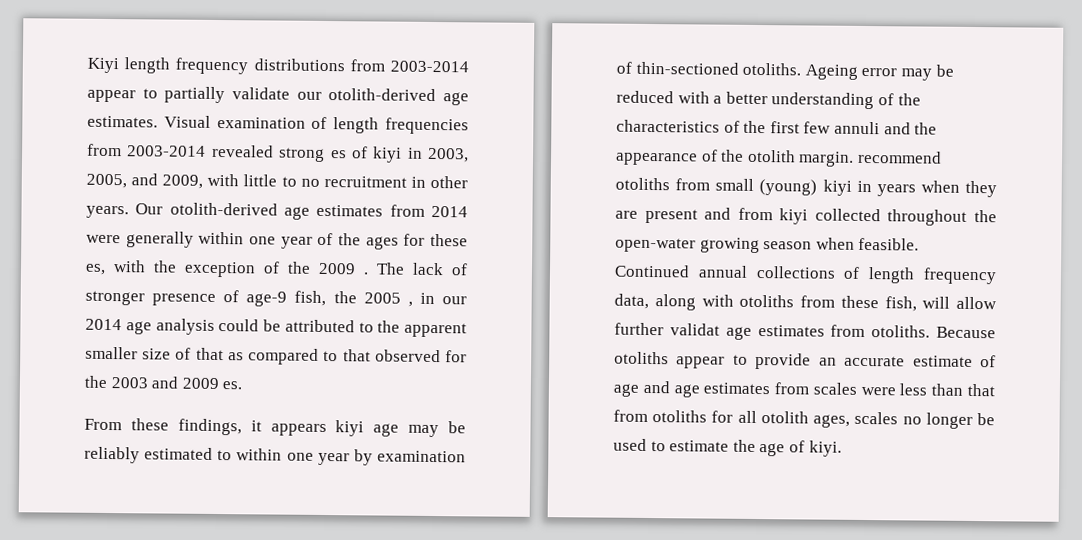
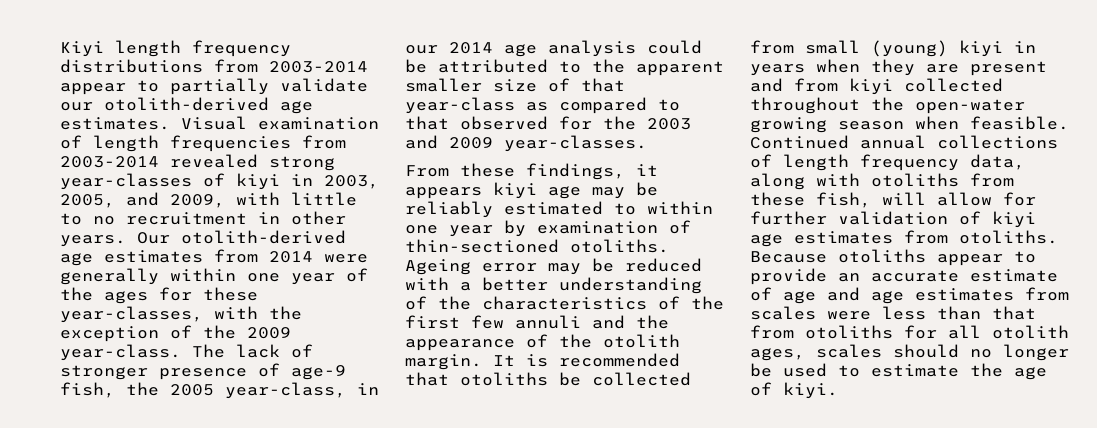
- Visual examination of length frequencies from 2003-2014 revealed strong es of kiyi in 2003, 2005, and 2009, with little to no recruitment in other years.
+ Visual examination of length frequencies from 2003-2014 revealed strong year-classes of kiyi in 2003, 2005, and 2009, with little to no recruitment in other years.
- Our otolith-derived age estimates from 2014 were generally within one year of the ages for these es, with the exception of the 2009 .
+ Our otolith-derived age estimates from 2014 were generally within one year of the ages for these year-classes, with the exception of the 2009 year-class.
- The lack of stronger presence of age-9 fish, the 2005 , in our 2014 age analysis could be attributed to the apparent smaller size of that as compared to that observed for the 2003 and 2009 es.
+ The lack of stronger presence of age-9 fish, the 2005 year-class, in our 2014 age analysis could be attributed to the apparent smaller size of that year-class as compared to that observed for the 2003 and 2009 year-classes.
- Ageing error may be reduced with a better understanding of the characteristics of the first few annuli and the appearance of the otolith margin. recommend otoliths from small (young) kiyi in years when they are present and from kiyi collected throughout the open-water growing season when feasible.
+ Ageing error may be reduced with a better understanding of the characteristics of the first few annuli and the appearance of the otolith margin. It is recommended that otoliths be collected from small (young) kiyi in years when they are present and from kiyi collected throughout the open-water growing season when feasible.
- Continued annual collections of length frequency data, along with otoliths from these fish, will allow further validat age estimates from otoliths.
+ Continued annual collections of length frequency data, along with otoliths from these fish, will allow for further validation of kiyi age estimates from otoliths.
- Because otoliths appear to provide an accurate estimate of age and age estimates from scales were less than that from otoliths for all otolith ages, scales no longer be used to estimate the age of kiyi.
+ Because otoliths appear to provide an accurate estimate of age and age estimates from scales were less than that from otoliths for all otolith ages, scales should no longer be used to estimate the age of kiyi.

